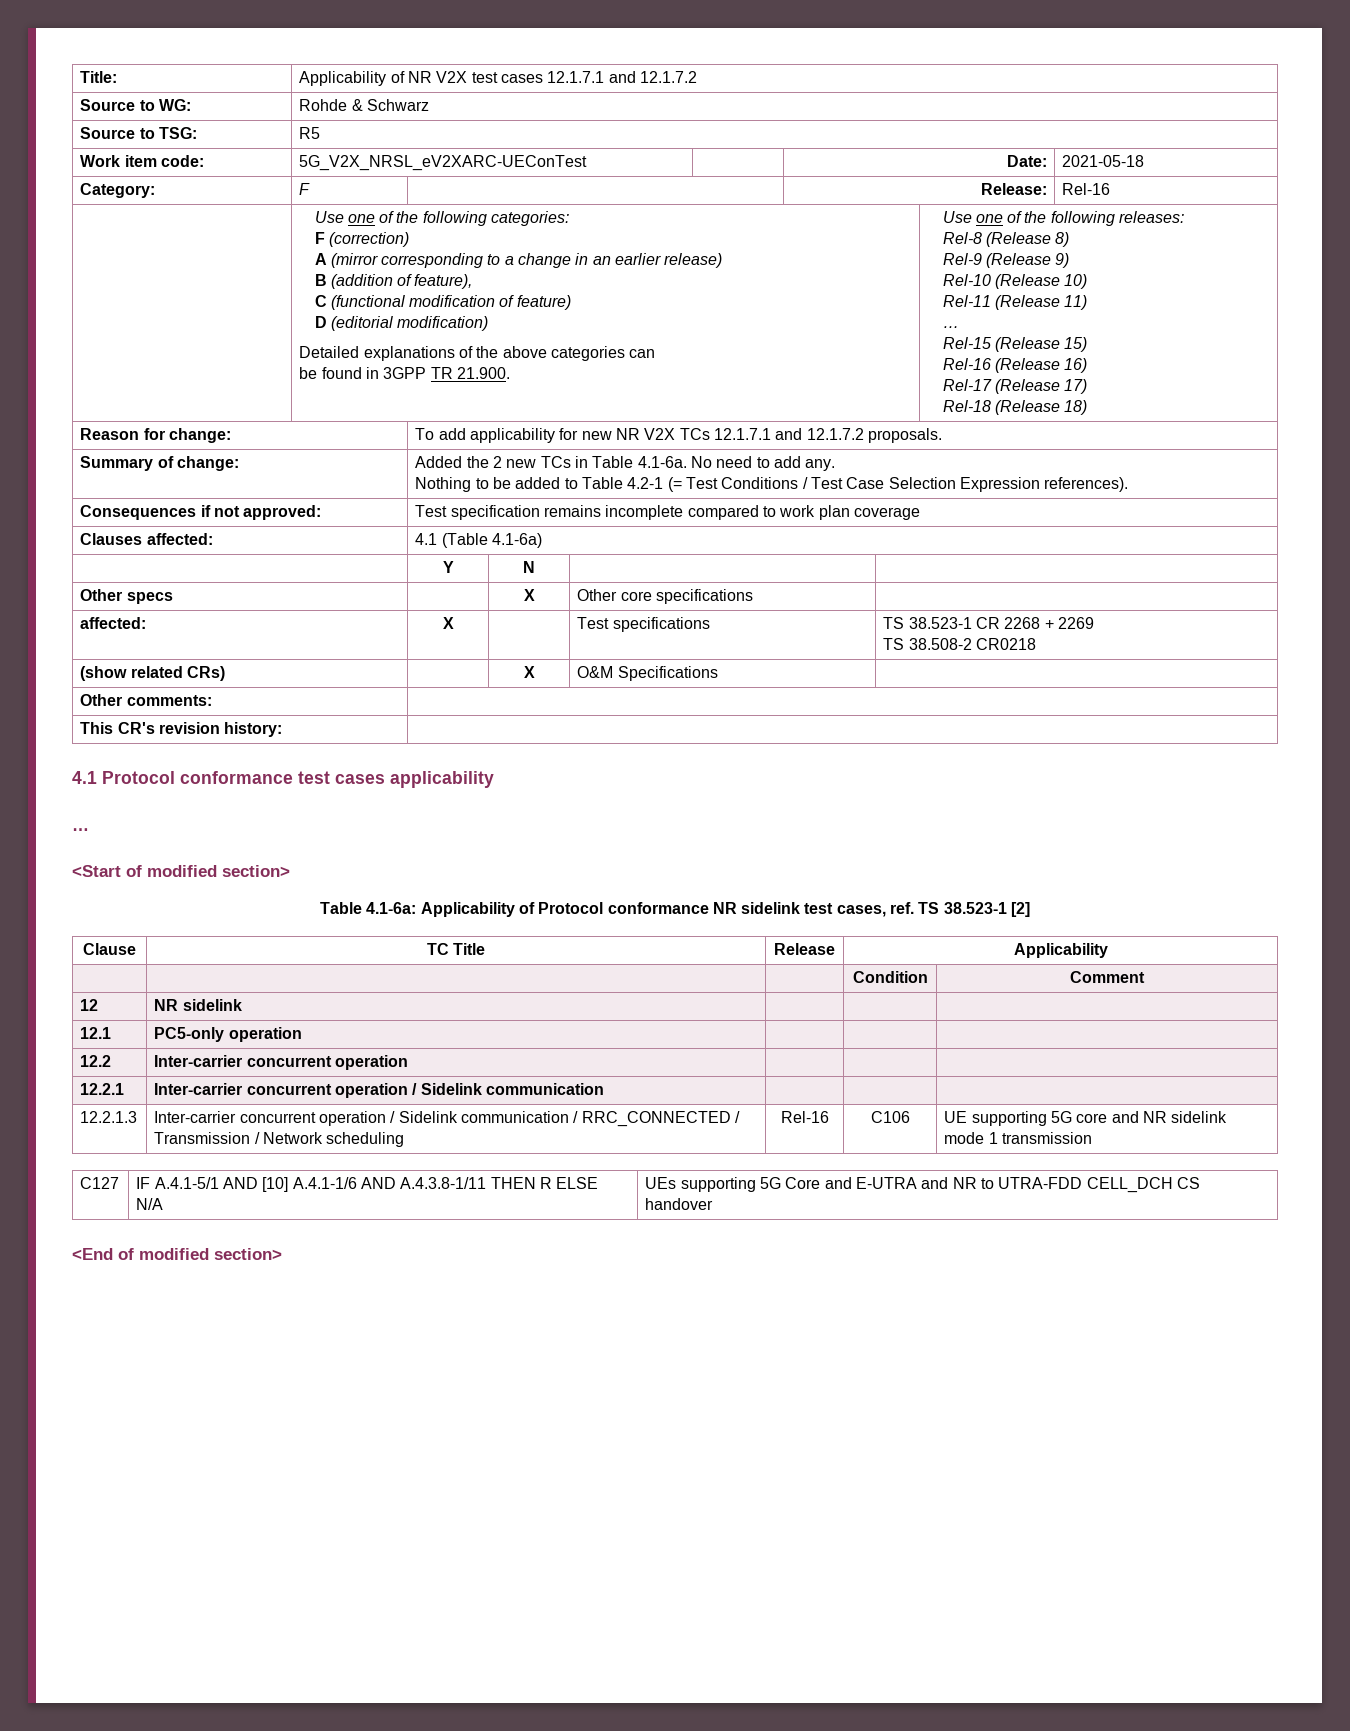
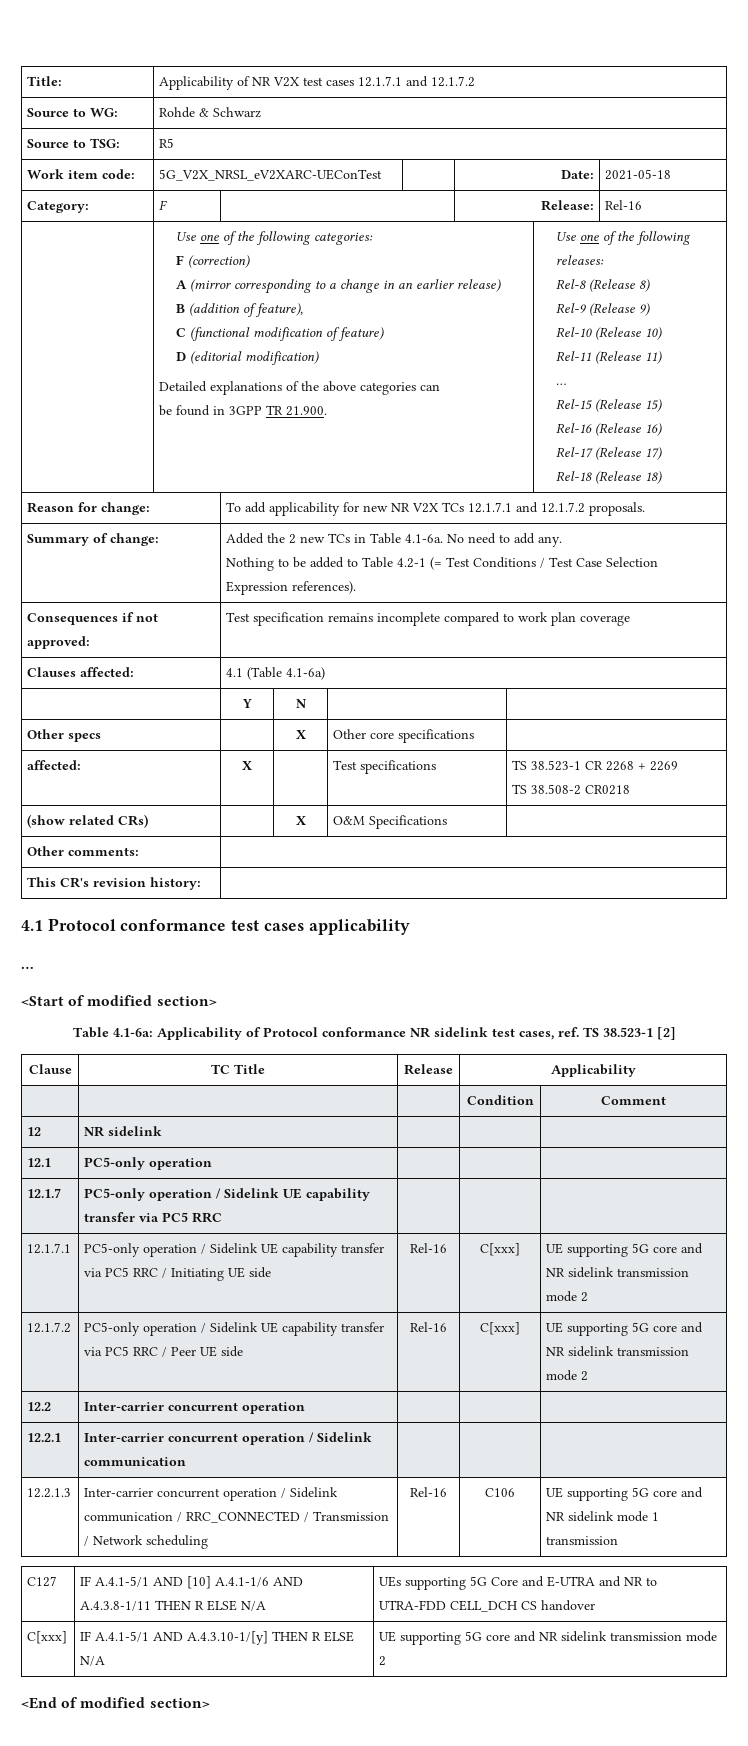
+ 12.1.7 | PC5-only operation / Sidelink UE capability transfer via PC5 RRC | | |
+ 12.1.7.1 | PC5-only operation / Sidelink UE capability transfer via PC5 RRC / Initiating UE side | Rel-16 | C[xxx] | UE supporting 5G core and NR sidelink transmission mode 2
+ 12.1.7.2 | PC5-only operation / Sidelink UE capability transfer via PC5 RRC / Peer UE side | Rel-16 | C[xxx] | UE supporting 5G core and NR sidelink transmission mode 2
+ C[xxx] | IF A.4.1-5/1 AND A.4.3.10-1/[y] THEN R ELSE N/A | UE supporting 5G core and NR sidelink transmission mode 2

